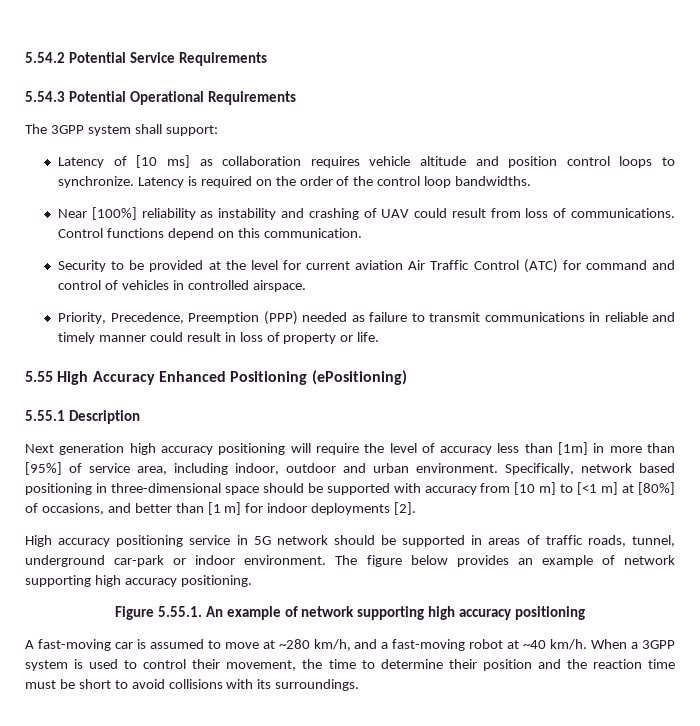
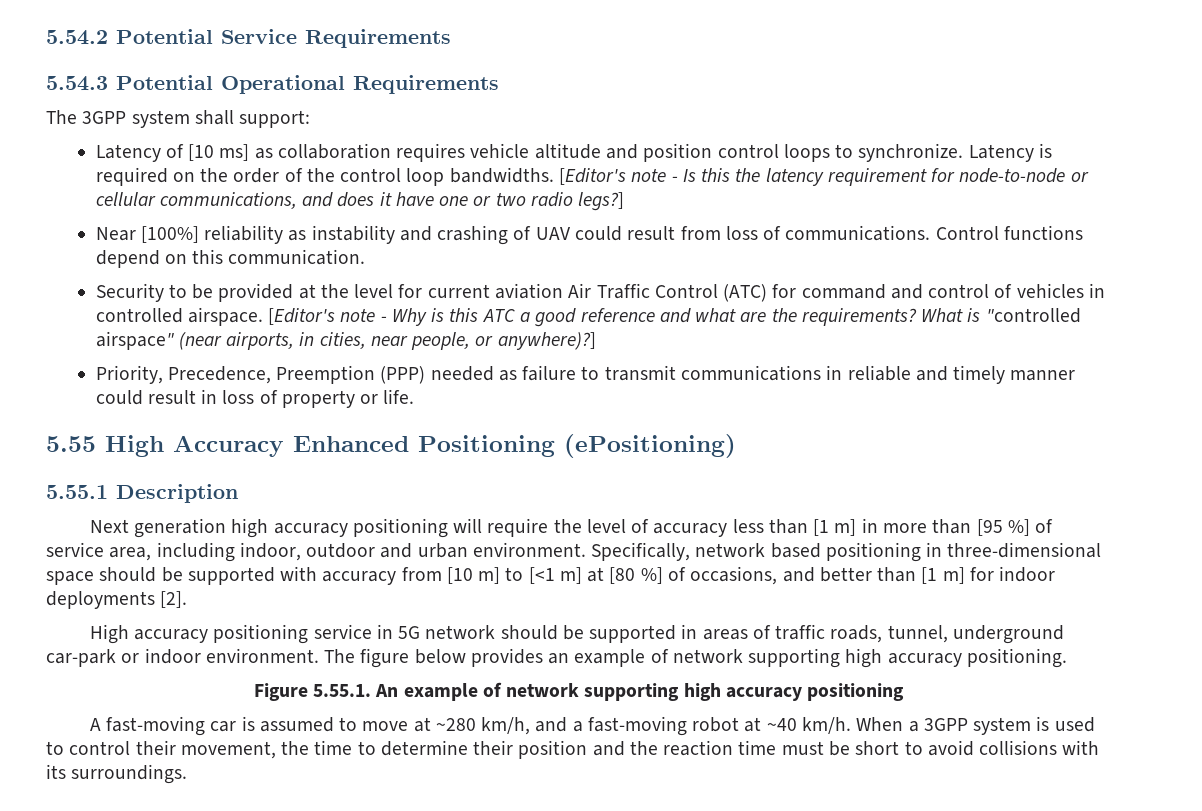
+ [Editor's note - Is this the latency requirement for node-to-node or cellular communications, and does it have one or two radio legs?]
+ [Editor's note - Why is this ATC a good reference and what are the requirements? What is "controlled airspace" (near airports, in cities, near people, or anywhere)?]
- Next generation high accuracy positioning will require the level of accuracy less than [1m] in more than [95%] of service area, including indoor, outdoor and urban environment.
+ Next generation high accuracy positioning will require the level of accuracy less than [1 m] in more than [95 %] of service area, including indoor, outdoor and urban environment.
- Specifically, network based positioning in three-dimensional space should be supported with accuracy from [10 m] to [<1 m] at [80%] of occasions, and better than [1 m] for indoor deployments [2].
+ Specifically, network based positioning in three-dimensional space should be supported with accuracy from [10 m] to [<1 m] at [80 %] of occasions, and better than [1 m] for indoor deployments [2].

